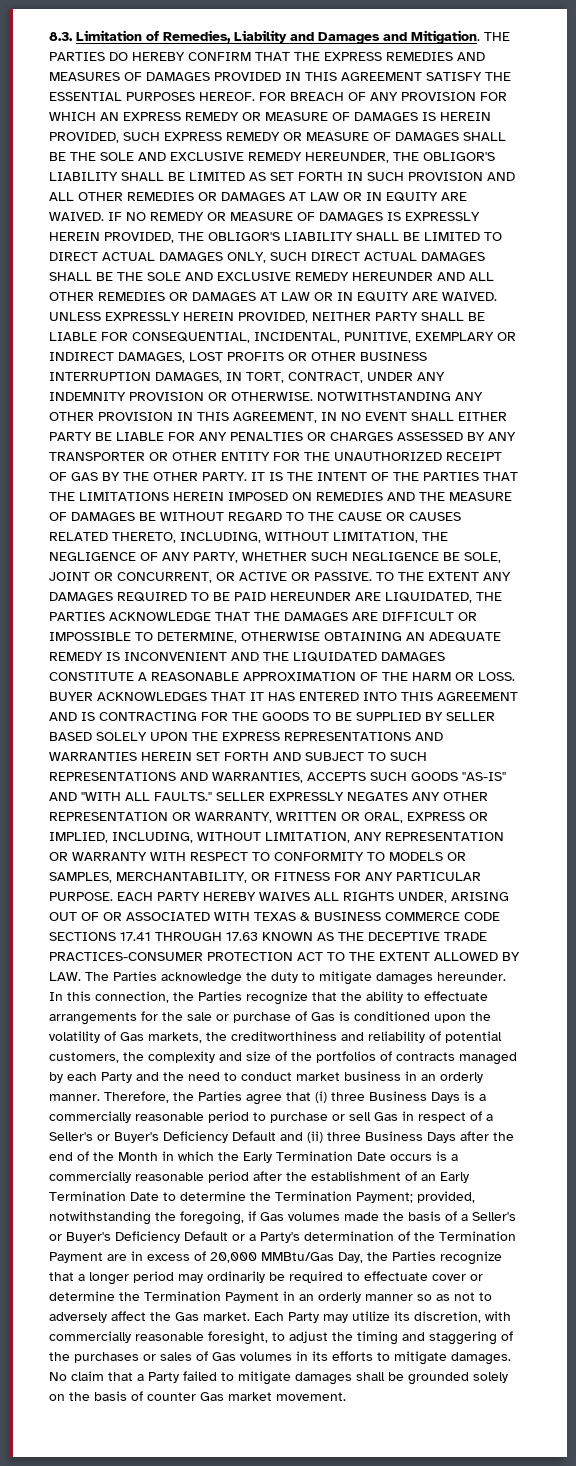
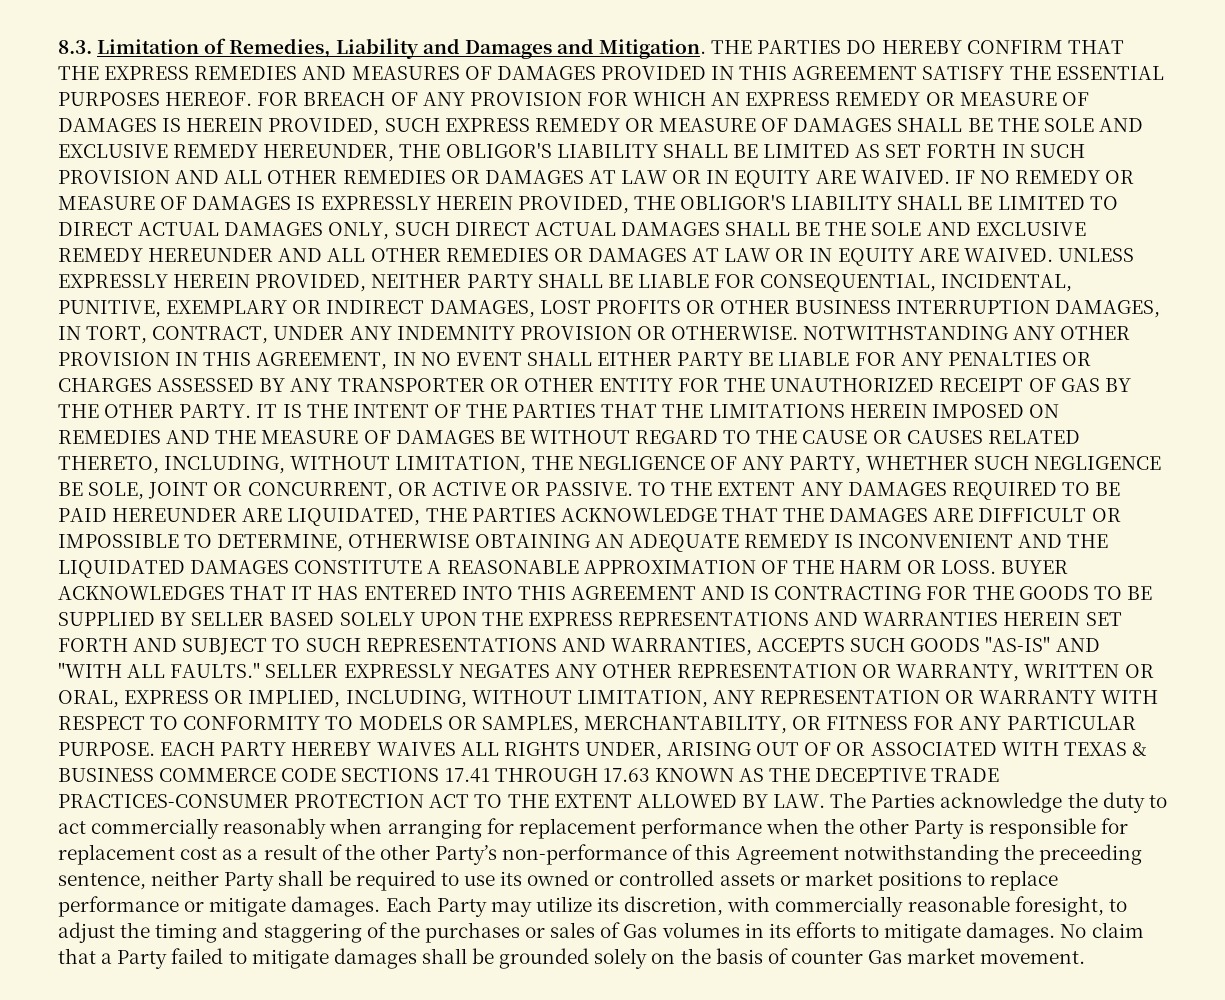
- EACH PARTY HEREBY WAIVES ALL RIGHTS UNDER, ARISING OUT OF OR ASSOCIATED WITH TEXAS & BUSINESS COMMERCE CODE SECTIONS 17.41 THROUGH 17.63 KNOWN AS THE DECEPTIVE TRADE PRACTICES-CONSUMER PROTECTION ACT TO THE EXTENT ALLOWED BY LAW. The Parties acknowledge the duty to mitigate damages hereunder. In this connection, the Parties recognize that the ability to effectuate arrangements for the sale or purchase of Gas is conditioned upon the volatility of Gas markets, the creditworthiness and reliability of potential customers, the complexity and size of the portfolios of contracts managed by each Party and the need to conduct market business in an orderly manner. Therefore, the Parties agree that (i) three Business Days is a commercially reasonable period to purchase or sell Gas in respect of a Seller's or Buyer's Deficiency Default and (ii) three Business Days after the end of the Month in which the Early Termination Date occurs is a commercially reasonable period after the establishment of an Early Termination Date to determine the Termination Payment; provided, notwithstanding the foregoing, if Gas volumes made the basis of a Seller's or Buyer's Deficiency Default or a Party's determination of the Termination Payment are in excess of 20,000 MMBtu/Gas Day, the Parties recognize that a longer period may ordinarily be required to effectuate cover or determine the Termination Payment in an orderly manner so as not to adversely affect the Gas market.
+ EACH PARTY HEREBY WAIVES ALL RIGHTS UNDER, ARISING OUT OF OR ASSOCIATED WITH TEXAS & BUSINESS COMMERCE CODE SECTIONS 17.41 THROUGH 17.63 KNOWN AS THE DECEPTIVE TRADE PRACTICES-CONSUMER PROTECTION ACT TO THE EXTENT ALLOWED BY LAW. The Parties acknowledge the duty to act commercially reasonably when arranging for replacement performance when the other Party is responsible for replacement cost as a result of the other Party’s non-performance of this Agreement notwithstanding the preceeding sentence, neither Party shall be required to use its owned or controlled assets or market positions to replace performance or mitigate damages.

